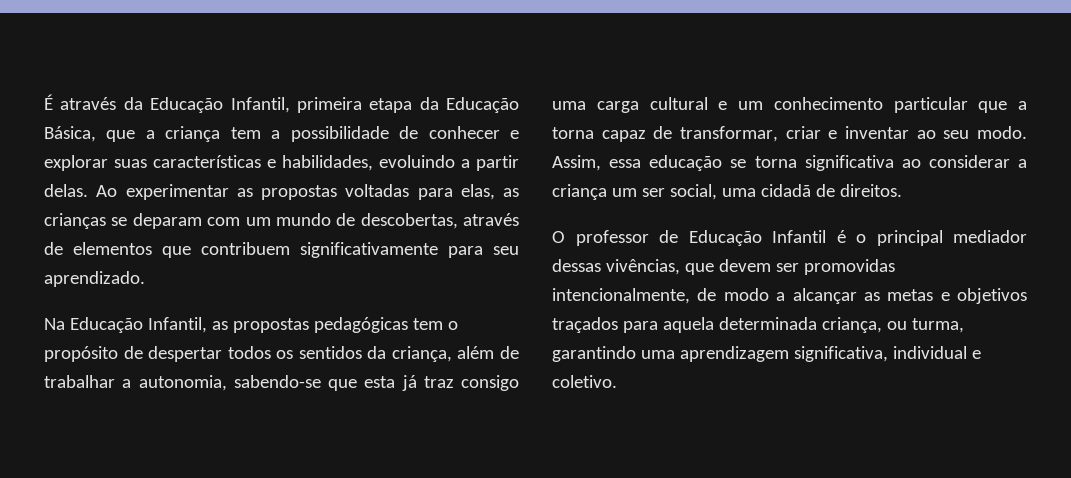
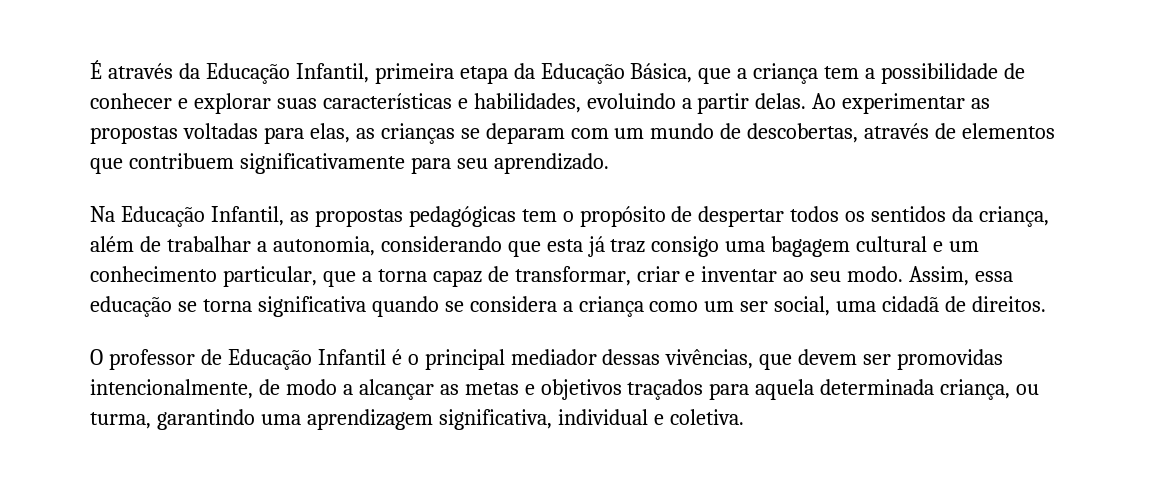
- Na Educação Infantil, as propostas pedagógicas tem o propósito de despertar todos os sentidos da criança, além de trabalhar a autonomia, sabendo-se que esta já traz consigo uma carga cultural e um conhecimento particular que a torna capaz de transformar, criar e inventar ao seu modo.
+ Na Educação Infantil, as propostas pedagógicas tem o propósito de despertar todos os sentidos da criança, além de trabalhar a autonomia, considerando que esta já traz consigo uma bagagem cultural e um conhecimento particular, que a torna capaz de transformar, criar e inventar ao seu modo.
- Assim, essa educação se torna significativa ao considerar a criança um ser social, uma cidadã de direitos.
+ Assim, essa educação se torna significativa quando se considera a criança como um ser social, uma cidadã de direitos.
- O professor de Educação Infantil é o principal mediador dessas vivências, que devem ser promovidas intencionalmente, de modo a alcançar as metas e objetivos traçados para aquela determinada criança, ou turma, garantindo uma aprendizagem significativa, individual e coletivo.
+ O professor de Educação Infantil é o principal mediador dessas vivências, que devem ser promovidas intencionalmente, de modo a alcançar as metas e objetivos traçados para aquela determinada criança, ou turma, garantindo uma aprendizagem significativa, individual e coletiva.

